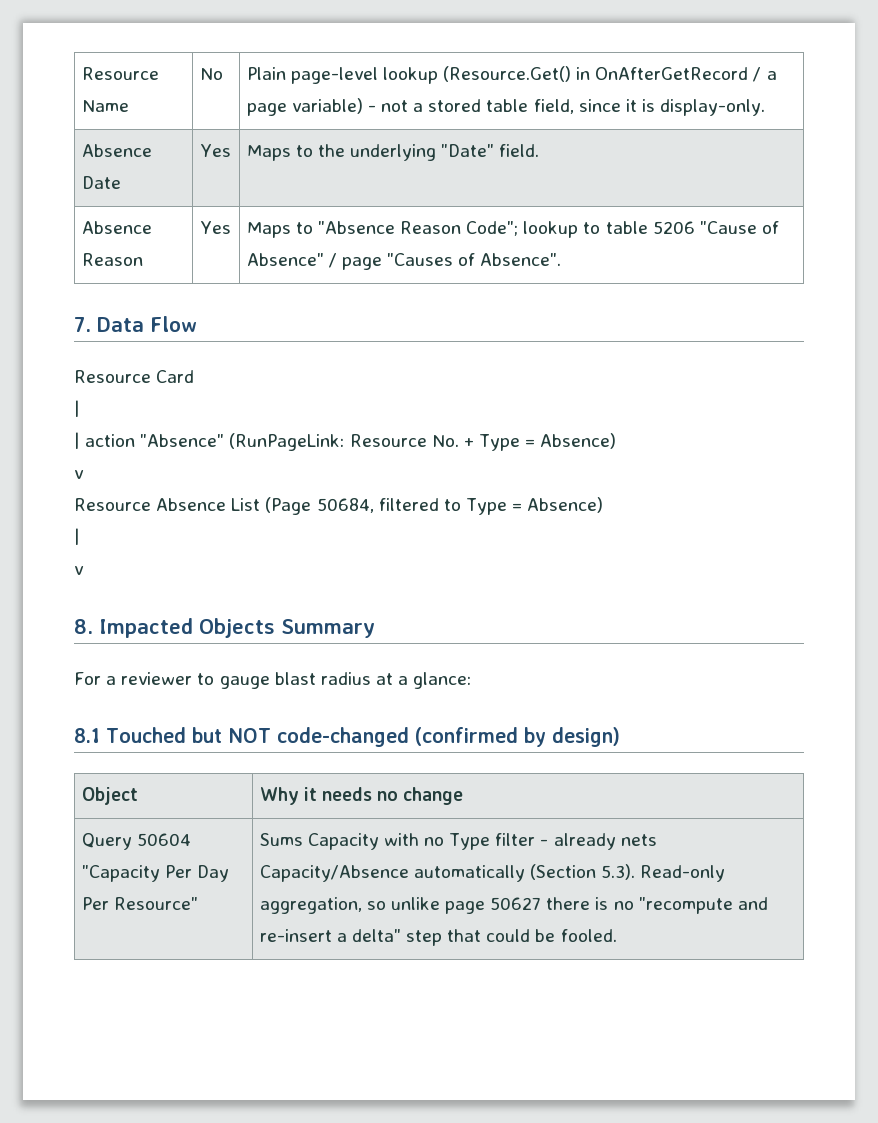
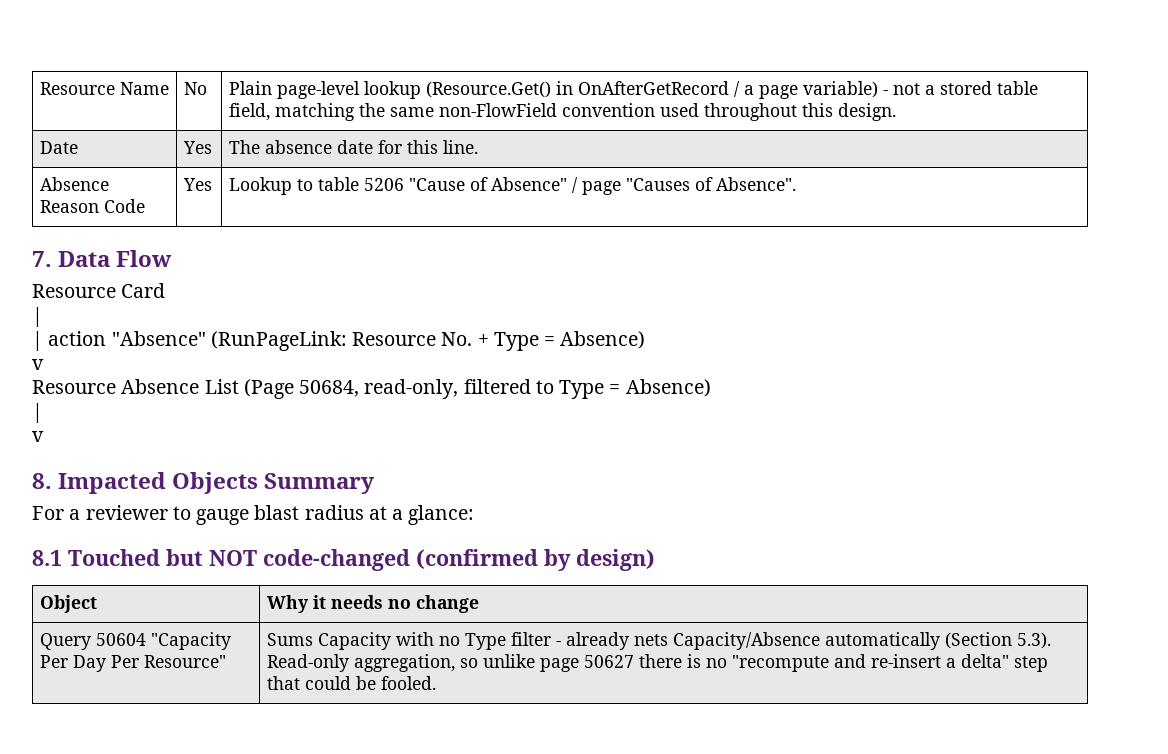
- Resource Name | No | Plain page-level lookup (Resource.Get() in OnAfterGetRecord / a page variable) - not a stored table field, since it is display-only.
- Absence Date | Yes | Maps to the underlying "Date" field.
+ Resource Name | No | Plain page-level lookup (Resource.Get() in OnAfterGetRecord / a page variable) - not a stored table field, matching the same non-FlowField convention used throughout this design.
+ Date | Yes | The absence date for this line.
- Absence Reason | Yes | Maps to "Absence Reason Code"; lookup to table 5206 "Cause of Absence" / page "Causes of Absence".
+ Absence Reason Code | Yes | Lookup to table 5206 "Cause of Absence" / page "Causes of Absence".
- Resource Absence List (Page 50684, filtered to Type = Absence)
+ Resource Absence List (Page 50684, read-only, filtered to Type = Absence)

